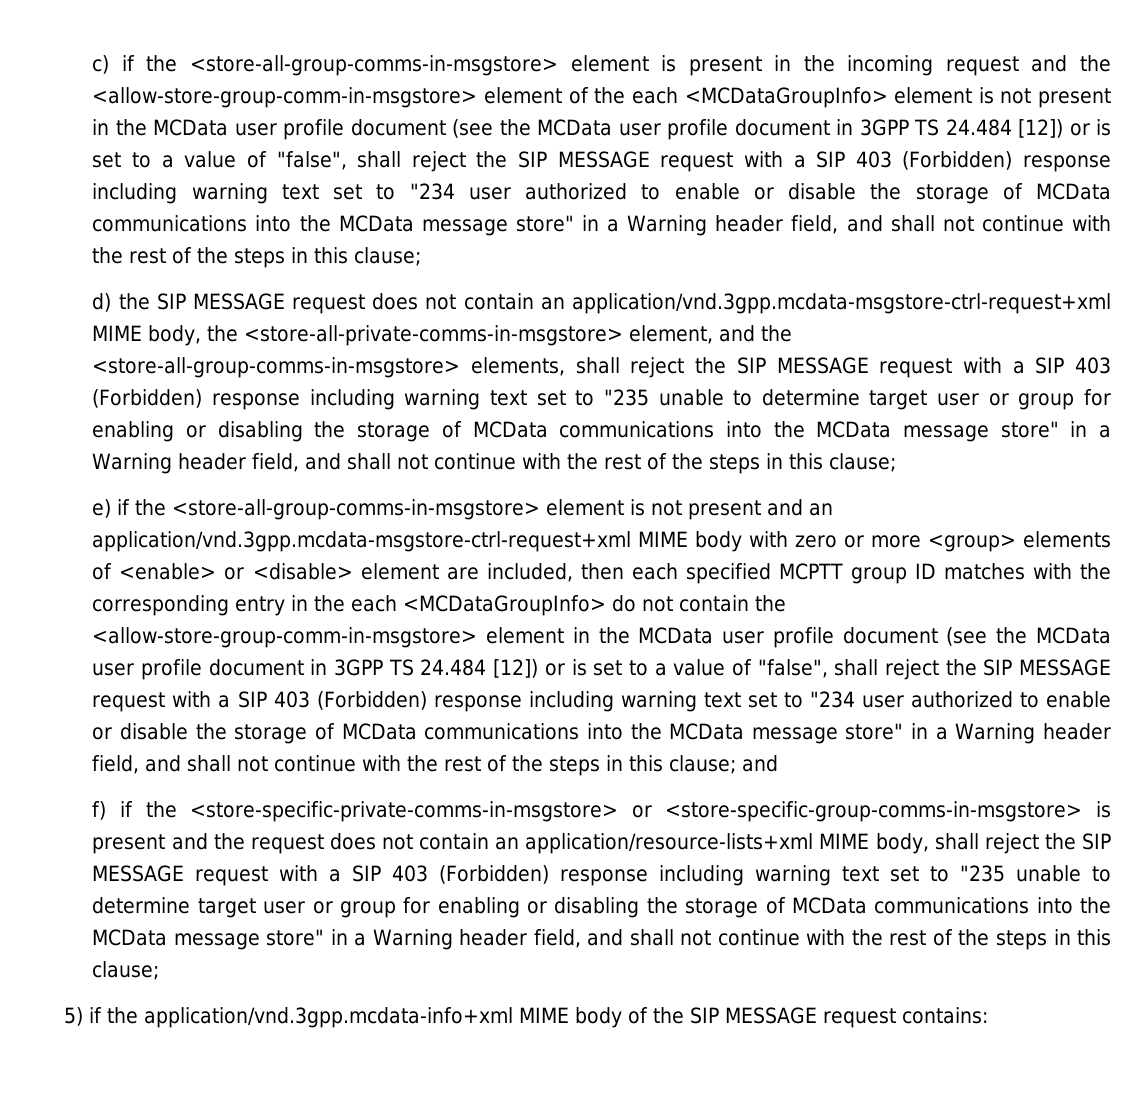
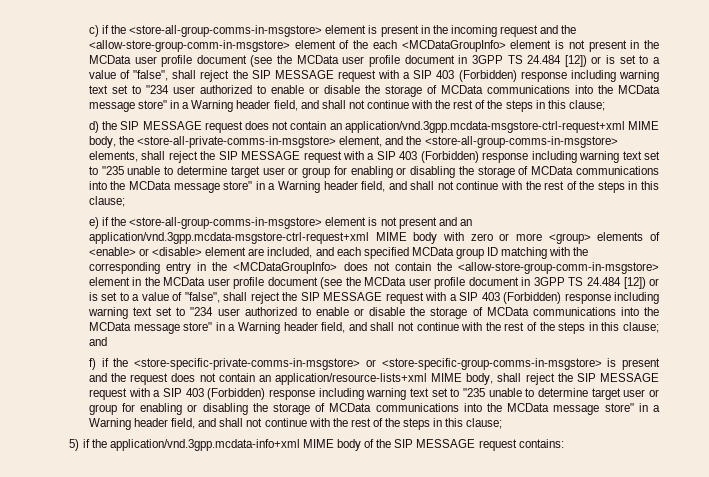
- e) if the <store-all-group-comms-in-msgstore> element is not present and an application/vnd.3gpp.mcdata-msgstore-ctrl-request+xml MIME body with zero or more <group> elements of <enable> or <disable> element are included, then each specified MCPTT group ID matches with the corresponding entry in the each <MCDataGroupInfo> do not contain the <allow-store-group-comm-in-msgstore> element in the MCData user profile document (see the MCData user profile document in 3GPP TS 24.484 [12]) or is set to a value of "false", shall reject the SIP MESSAGE request with a SIP 403 (Forbidden) response including warning text set to "234 user authorized to enable or disable the storage of MCData communications into the MCData message store" in a Warning header field, and shall not continue with the rest of the steps in this clause;
+ e) if the <store-all-group-comms-in-msgstore> element is not present and an application/vnd.3gpp.mcdata-msgstore-ctrl-request+xml MIME body with zero or more <group> elements of <enable> or <disable> element are included, and each specified MCData group ID matching with the corresponding entry in the <MCDataGroupInfo> does not contain the <allow-store-group-comm-in-msgstore> element in the MCData user profile document (see the MCData user profile document in 3GPP TS 24.484 [12]) or is set to a value of "false", shall reject the SIP MESSAGE request with a SIP 403 (Forbidden) response including warning text set to "234 user authorized to enable or disable the storage of MCData communications into the MCData message store" in a Warning header field, and shall not continue with the rest of the steps in this clause;

